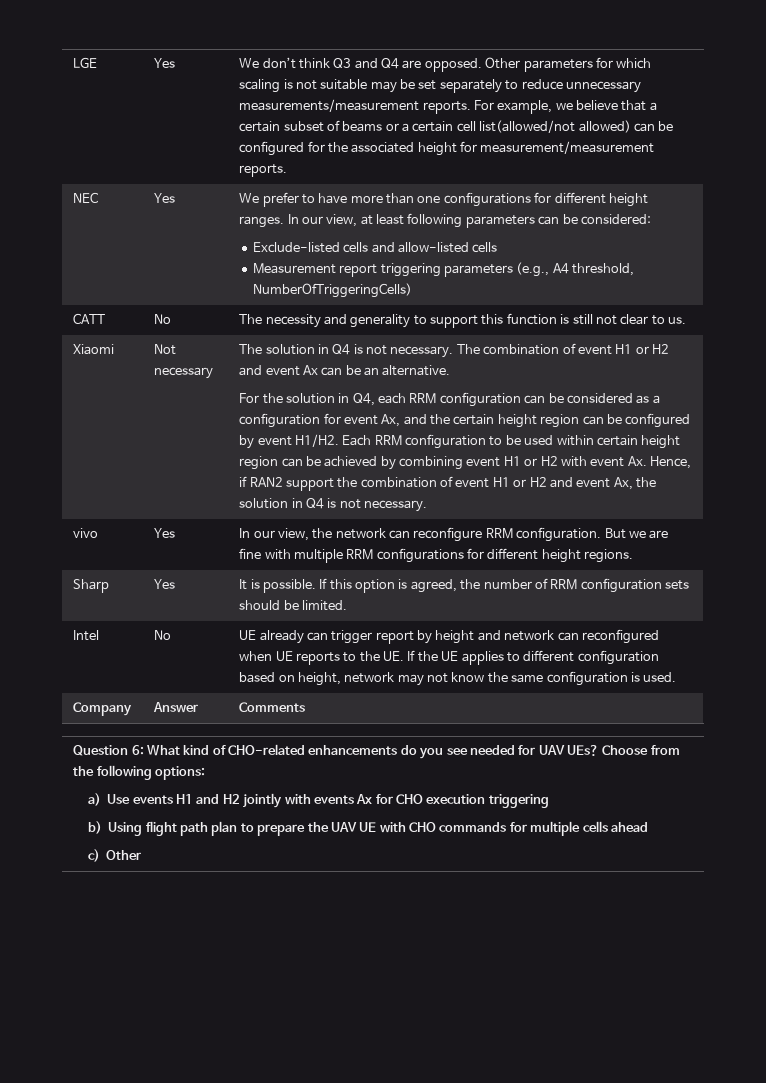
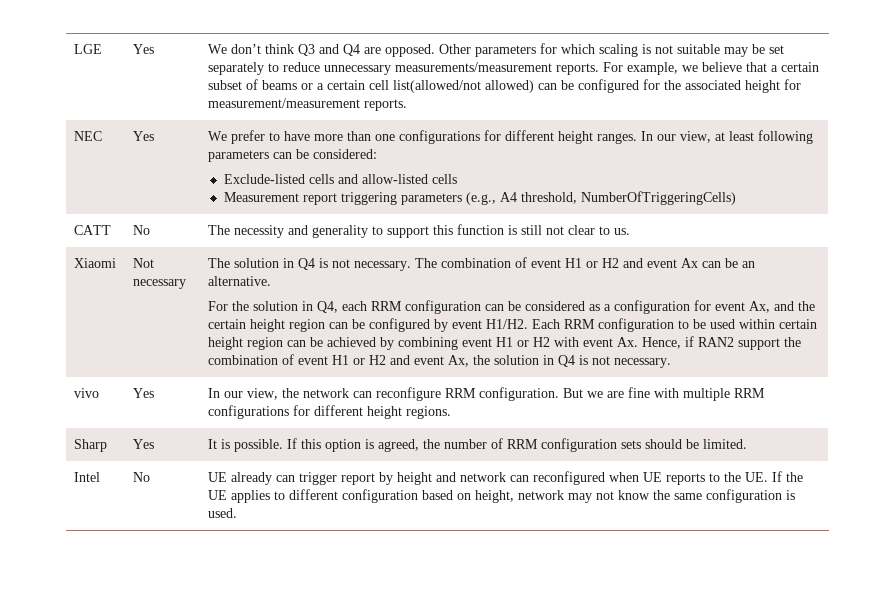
- Company | Answer | Comments
- Question 6: What kind of CHO-related enhancements do you see needed for UAV UEs? Choose from the following options:
- a) Use events H1 and H2 jointly with events Ax for CHO execution triggering
- b) Using flight path plan to prepare the UAV UE with CHO commands for multiple cells ahead
- c) Other

